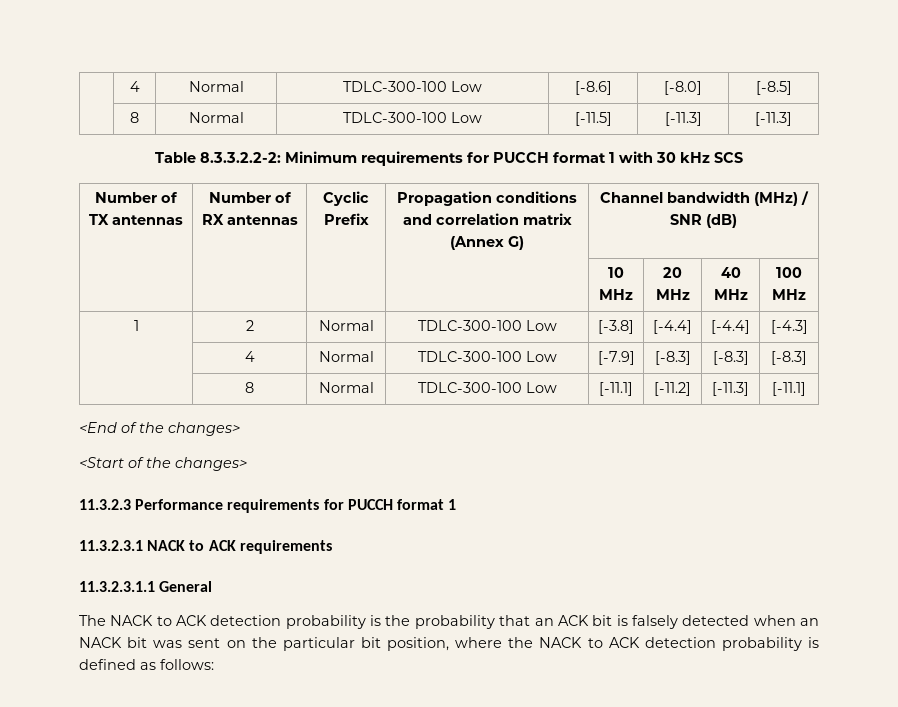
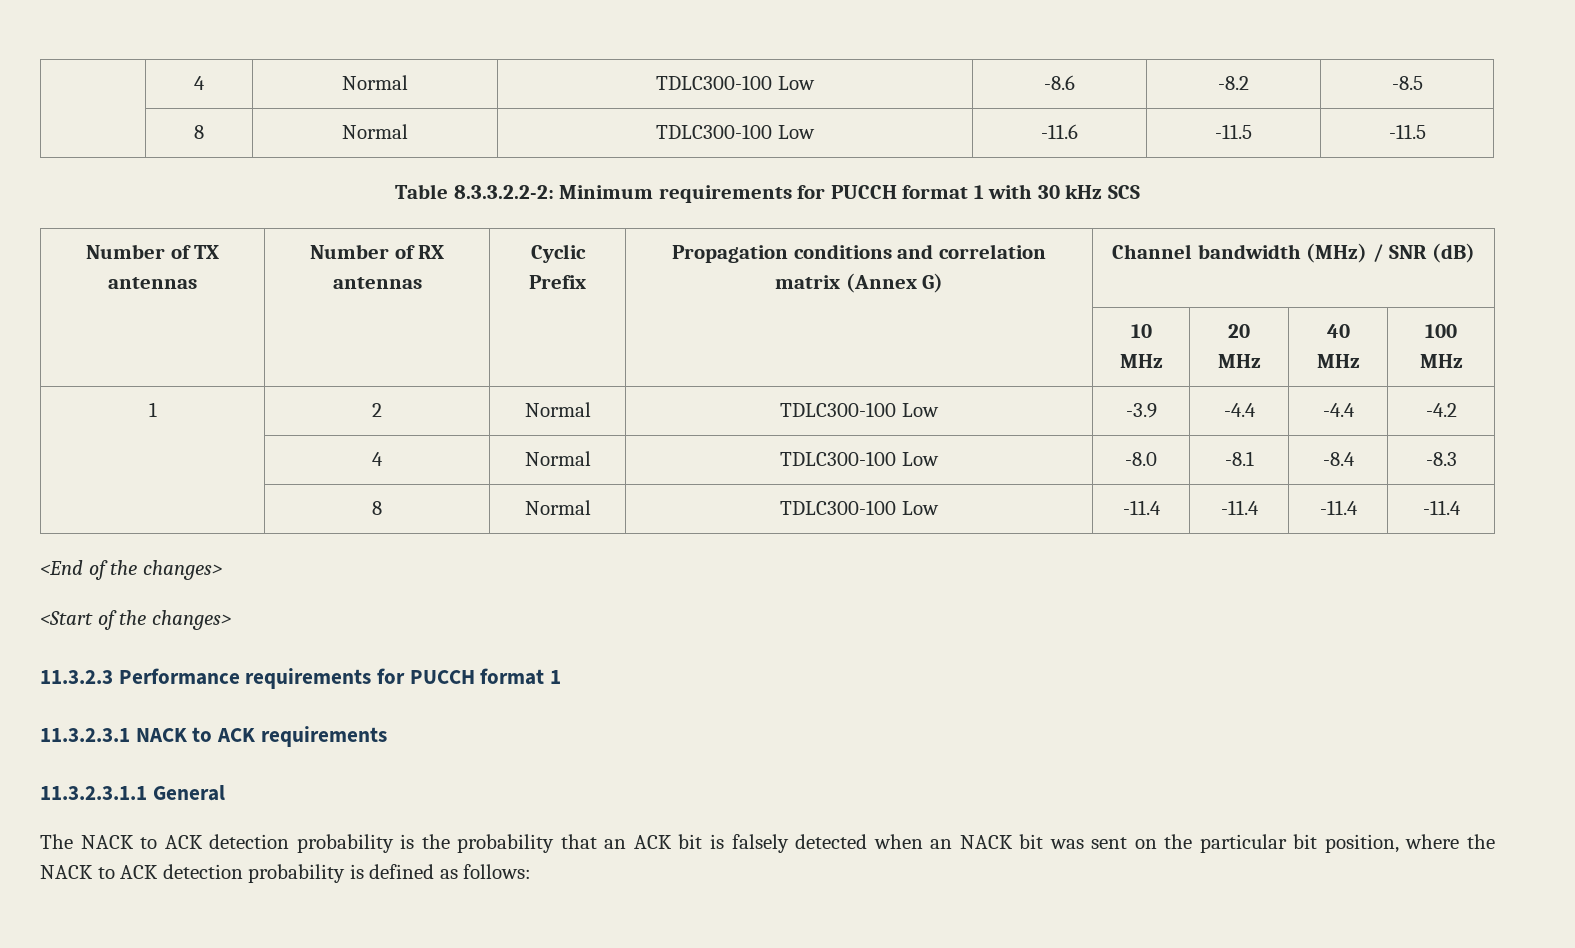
- | 4 | Normal | TDLC-300-100 Low | [-8.6] | [-8.0] | [-8.5]
- | 8 | Normal | TDLC-300-100 Low | [-11.5] | [-11.3] | [-11.3]
+ | 4 | Normal | TDLC300-100 Low | -8.6 | -8.2 | -8.5
+ | 8 | Normal | TDLC300-100 Low | -11.6 | -11.5 | -11.5
- 1 | 2 | Normal | TDLC-300-100 Low | [-3.8] | [-4.4] | [-4.4] | [-4.3]
- | 4 | Normal | TDLC-300-100 Low | [-7.9] | [-8.3] | [-8.3] | [-8.3]
- | 8 | Normal | TDLC-300-100 Low | [-11.1] | [-11.2] | [-11.3] | [-11.1]
+ 1 | 2 | Normal | TDLC300-100 Low | -3.9 | -4.4 | -4.4 | -4.2
+ | 4 | Normal | TDLC300-100 Low | -8.0 | -8.1 | -8.4 | -8.3
+ | 8 | Normal | TDLC300-100 Low | -11.4 | -11.4 | -11.4 | -11.4

